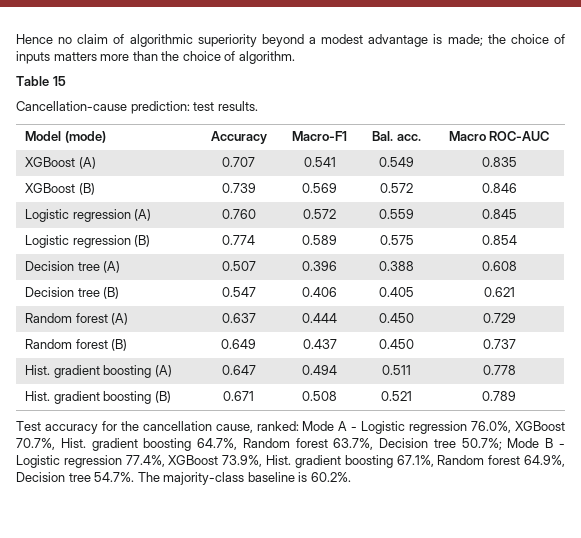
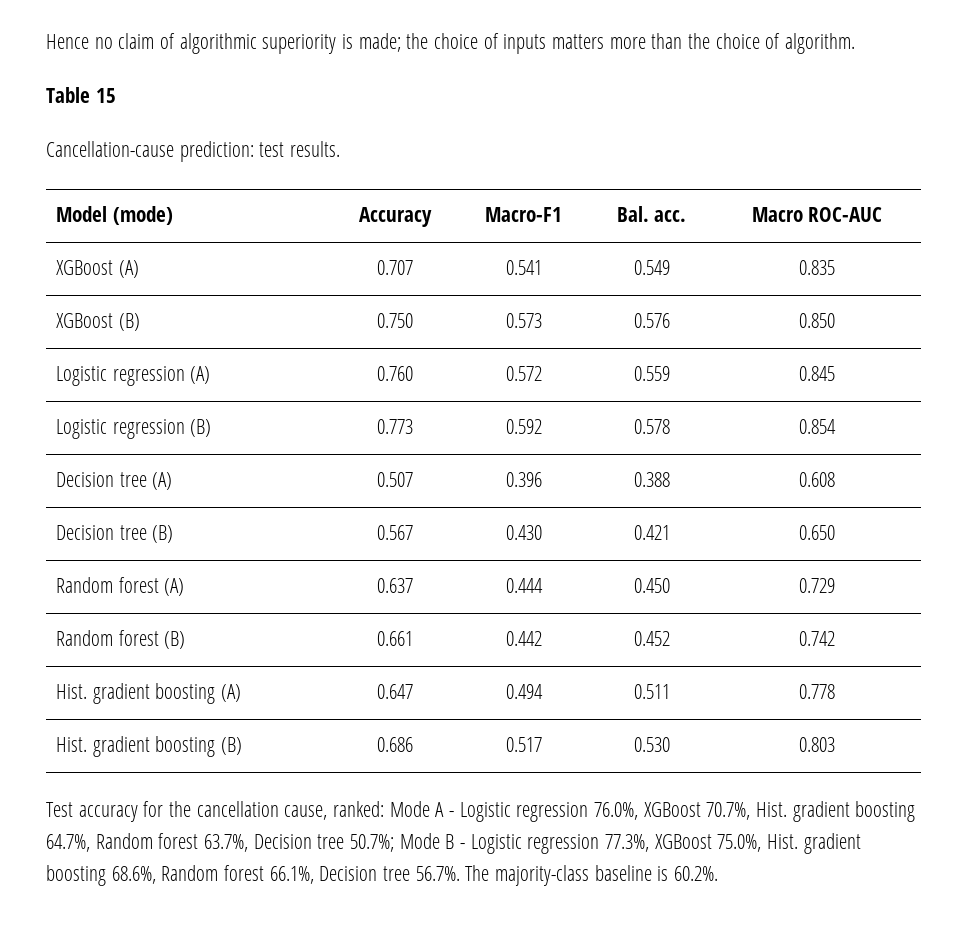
- Hence no claim of algorithmic superiority beyond a modest advantage is made; the choice of inputs matters more than the choice of algorithm.
+ Hence no claim of algorithmic superiority is made; the choice of inputs matters more than the choice of algorithm.
- XGBoost (B) | 0.739 | 0.569 | 0.572 | 0.846
+ XGBoost (B) | 0.750 | 0.573 | 0.576 | 0.850
- Logistic regression (B) | 0.774 | 0.589 | 0.575 | 0.854
+ Logistic regression (B) | 0.773 | 0.592 | 0.578 | 0.854
- Decision tree (B) | 0.547 | 0.406 | 0.405 | 0.621
+ Decision tree (B) | 0.567 | 0.430 | 0.421 | 0.650
- Random forest (B) | 0.649 | 0.437 | 0.450 | 0.737
+ Random forest (B) | 0.661 | 0.442 | 0.452 | 0.742
- Hist. gradient boosting (B) | 0.671 | 0.508 | 0.521 | 0.789
+ Hist. gradient boosting (B) | 0.686 | 0.517 | 0.530 | 0.803
- Test accuracy for the cancellation cause, ranked: Mode A - Logistic regression 76.0%, XGBoost 70.7%, Hist. gradient boosting 64.7%, Random forest 63.7%, Decision tree 50.7%; Mode B - Logistic regression 77.4%, XGBoost 73.9%, Hist. gradient boosting 67.1%, Random forest 64.9%, Decision tree 54.7%. The majority-class baseline is 60.2%.
+ Test accuracy for the cancellation cause, ranked: Mode A - Logistic regression 76.0%, XGBoost 70.7%, Hist. gradient boosting 64.7%, Random forest 63.7%, Decision tree 50.7%; Mode B - Logistic regression 77.3%, XGBoost 75.0%, Hist. gradient boosting 68.6%, Random forest 66.1%, Decision tree 56.7%. The majority-class baseline is 60.2%.

